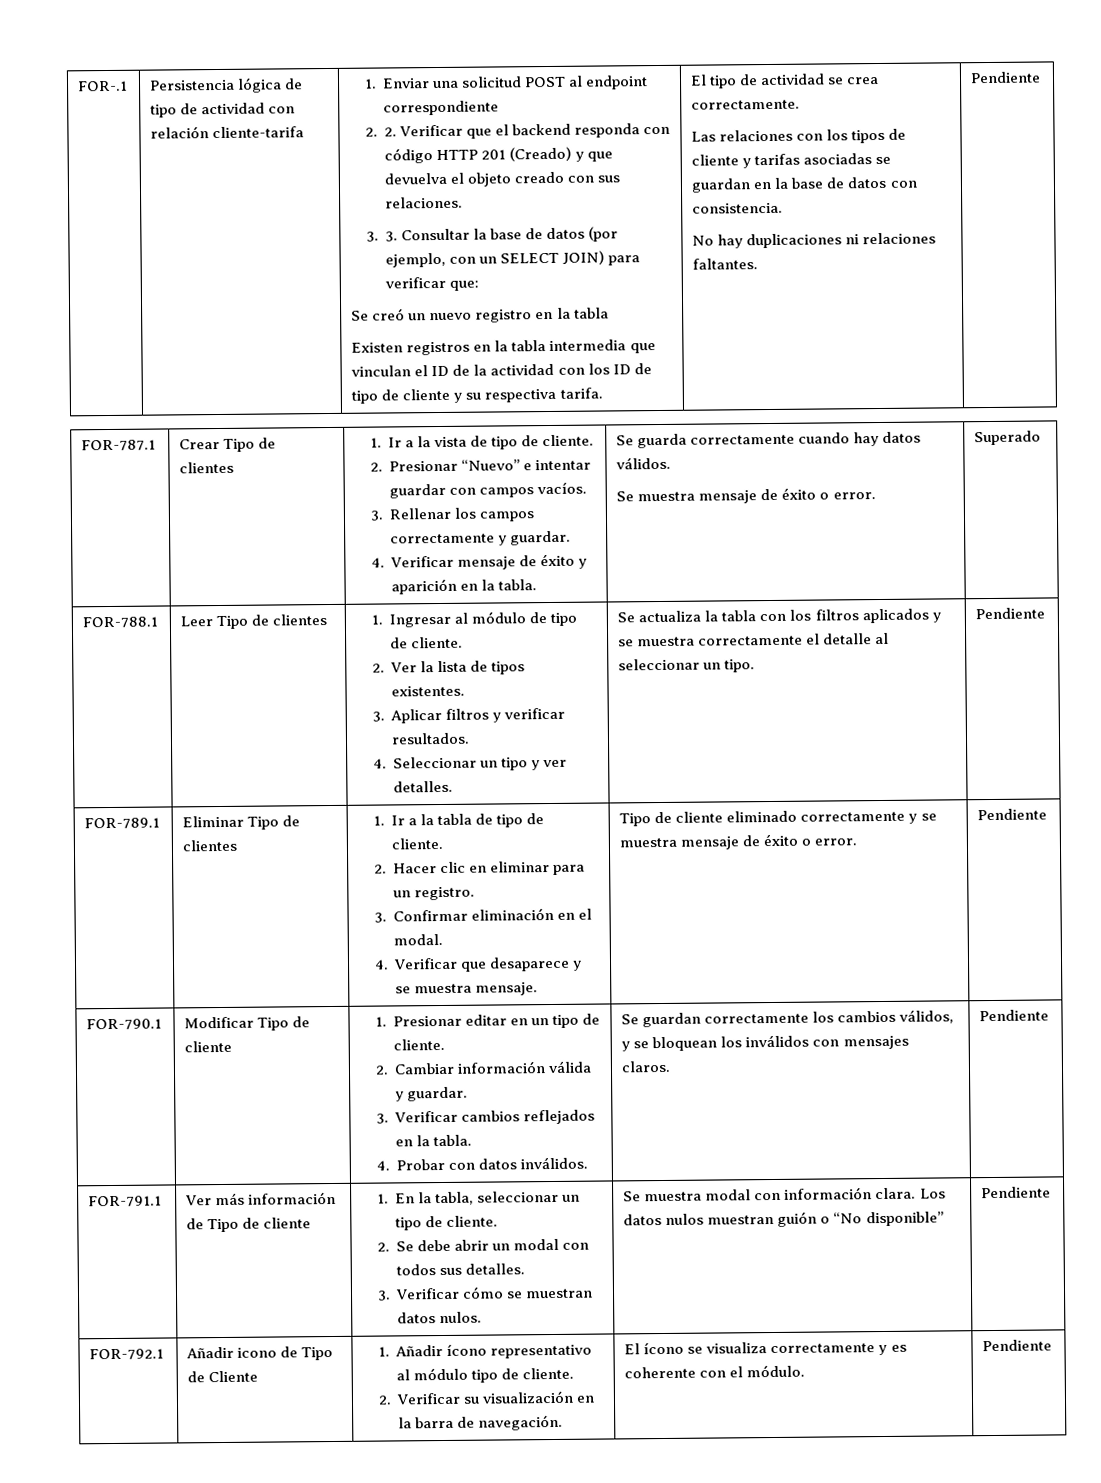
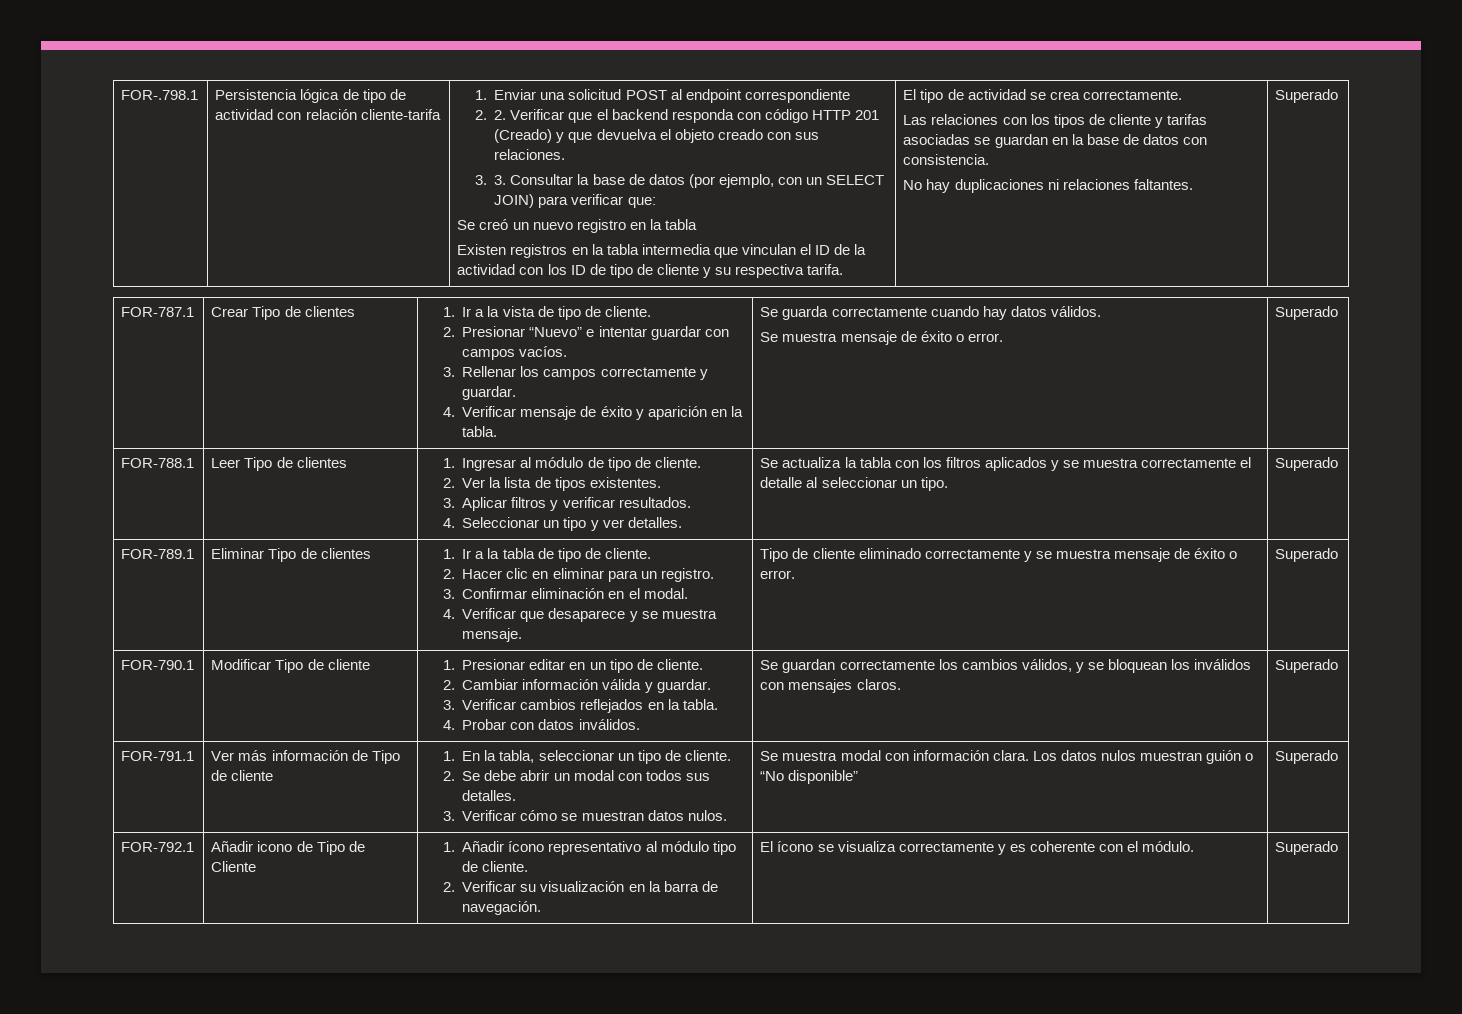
- FOR-.1
+ FOR-.798.1
- No hay duplicaciones ni relaciones faltantes. | Pendiente
+ No hay duplicaciones ni relaciones faltantes. | Superado
- Se actualiza la tabla con los filtros aplicados y se muestra correctamente el detalle al seleccionar un tipo. | Pendiente
+ Se actualiza la tabla con los filtros aplicados y se muestra correctamente el detalle al seleccionar un tipo. | Superado
- Tipo de cliente eliminado correctamente y se muestra mensaje de éxito o error. | Pendiente
+ Tipo de cliente eliminado correctamente y se muestra mensaje de éxito o error. | Superado
- Se guardan correctamente los cambios válidos, y se bloquean los inválidos con mensajes claros. | Pendiente
+ Se guardan correctamente los cambios válidos, y se bloquean los inválidos con mensajes claros. | Superado
- Los datos nulos muestran guión o “No disponible” | Pendiente
+ Los datos nulos muestran guión o “No disponible” | Superado
  FOR-792.1 | Añadir icono de Tipo de Cliente | 1. Añadir ícono representativo al módulo tipo de cliente.
- 2. Verificar su visualización en la barra de navegación. | El ícono se visualiza correctamente y es coherente con el módulo. | Pendiente
+ 2. Verificar su visualización en la barra de navegación. | El ícono se visualiza correctamente y es coherente con el módulo. | Superado

